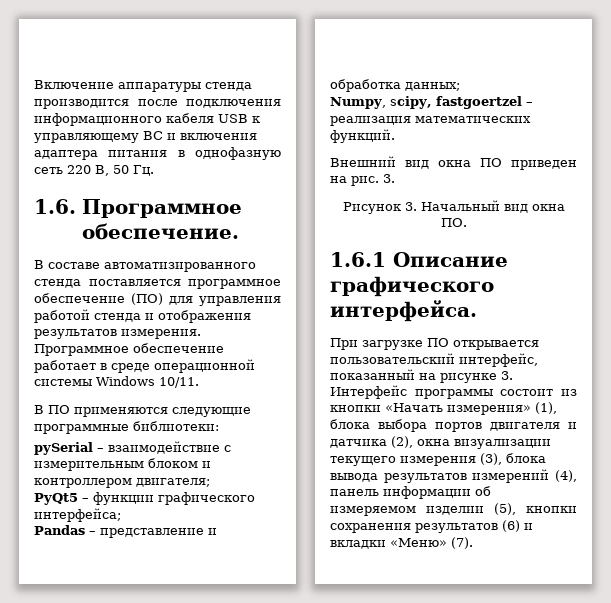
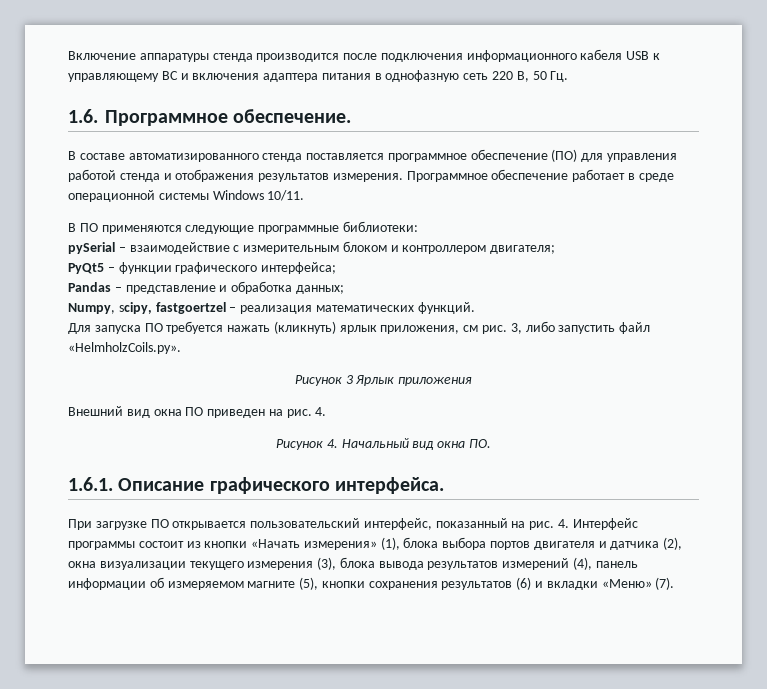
+ Для запуска ПО требуется нажать (кликнуть) ярлык приложения, см рис. 3, либо запустить файл «HelmholzCoils.py».
+ Рисунок 3 Ярлык приложения
- Внешний вид окна ПО приведен на рис. 3.
- Рисунок 3. Начальный вид окна ПО.
+ Внешний вид окна ПО приведен на рис. 4.
+ Рисунок 4. Начальный вид окна ПО.
- 1.6.1 Описание графического интерфейса.
+ 1.6.1. Описание графического интерфейса.
- При загрузке ПО открывается пользовательский интерфейс, показанный на рисунке 3. Интерфейс программы состоит из кнопки «Начать измерения» (1), блока выбора портов двигателя и датчика (2), окна визуализации текущего измерения (3), блока вывода результатов измерений (4), панель информации об измеряемом изделии (5), кнопки сохранения результатов (6) и вкладки «Меню» (7).
+ При загрузке ПО открывается пользовательский интерфейс, показанный на рис. 4. Интерфейс программы состоит из кнопки «Начать измерения» (1), блока выбора портов двигателя и датчика (2), окна визуализации текущего измерения (3), блока вывода результатов измерений (4), панель информации об измеряемом магните (5), кнопки сохранения результатов (6) и вкладки «Меню» (7).

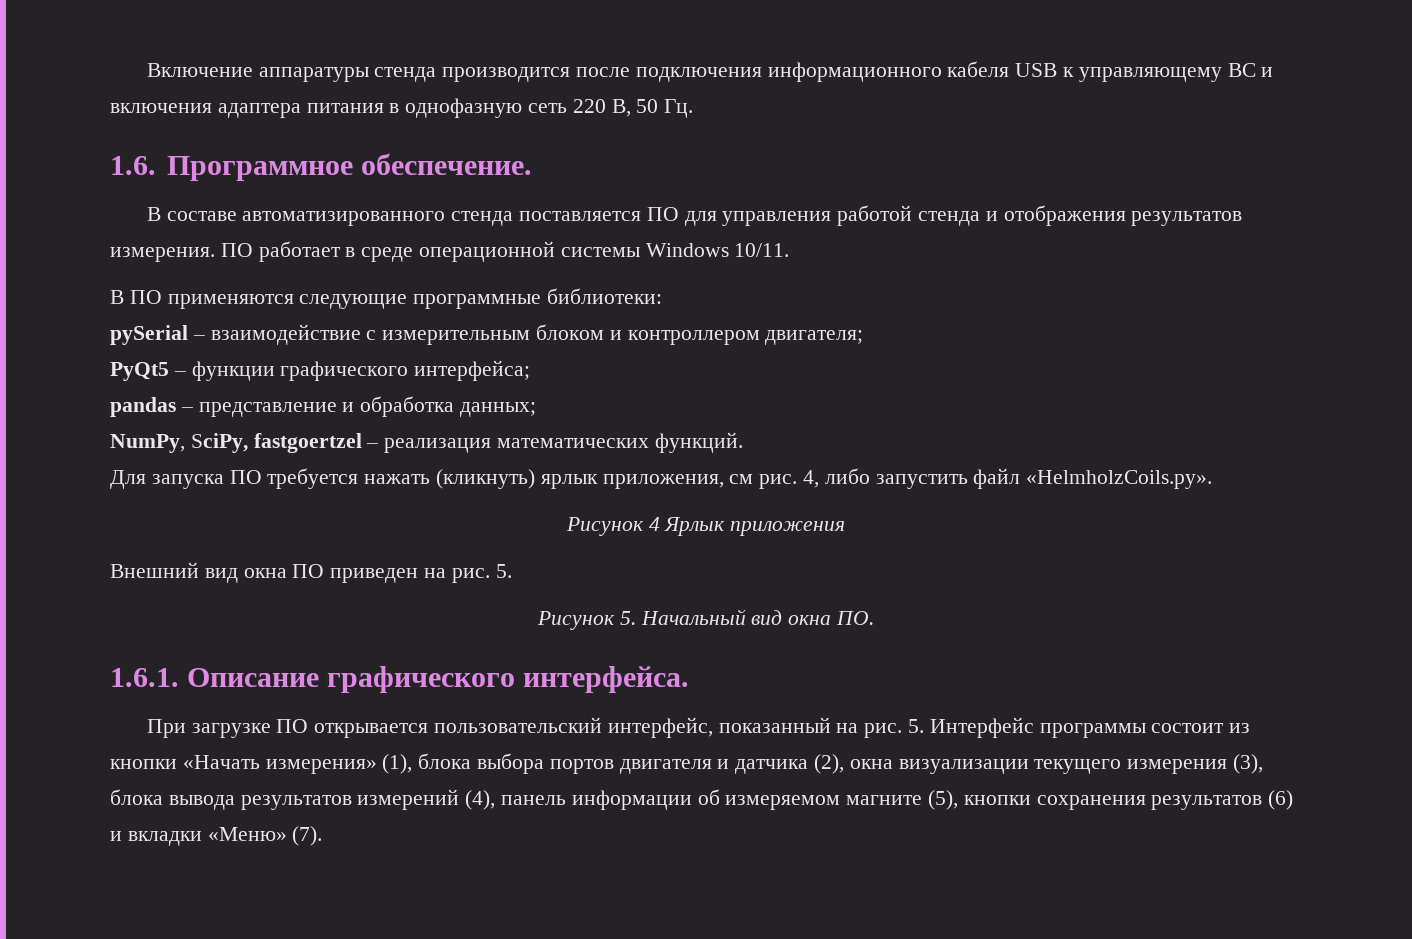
- В составе автоматизированного стенда поставляется программное обеспечение (ПО) для управления работой стенда и отображения результатов измерения.
+ В составе автоматизированного стенда поставляется ПО для управления работой стенда и отображения результатов измерения.
- Программное обеспечение работает в среде операционной системы Windows 10/11.
+ ПО работает в среде операционной системы Windows 10/11.
- Pandas – представление и обработка данных;
+ pandas – представление и обработка данных;
- Numpy, scipy, fastgoertzel – реализация математических функций.
+ NumPy, SciPy, fastgoertzel – реализация математических функций.
- 3, либо запустить файл «HelmholzCoils.py».
+ 4, либо запустить файл «HelmholzCoils.py».
- Рисунок 3 Ярлык приложения
+ Рисунок 4 Ярлык приложения
- Внешний вид окна ПО приведен на рис. 4.
- Рисунок 4. Начальный вид окна ПО.
+ Внешний вид окна ПО приведен на рис. 5.
+ Рисунок 5. Начальный вид окна ПО.
- 4. Интерфейс программы состоит из кнопки «Начать измерения» (1), блока выбора портов двигателя и датчика (2), окна визуализации текущего измерения (3), блока вывода результатов измерений (4), панель информации об измеряемом магните (5), кнопки сохранения результатов (6) и вкладки «Меню» (7).
+ 5. Интерфейс программы состоит из кнопки «Начать измерения» (1), блока выбора портов двигателя и датчика (2), окна визуализации текущего измерения (3), блока вывода результатов измерений (4), панель информации об измеряемом магните (5), кнопки сохранения результатов (6) и вкладки «Меню» (7).

